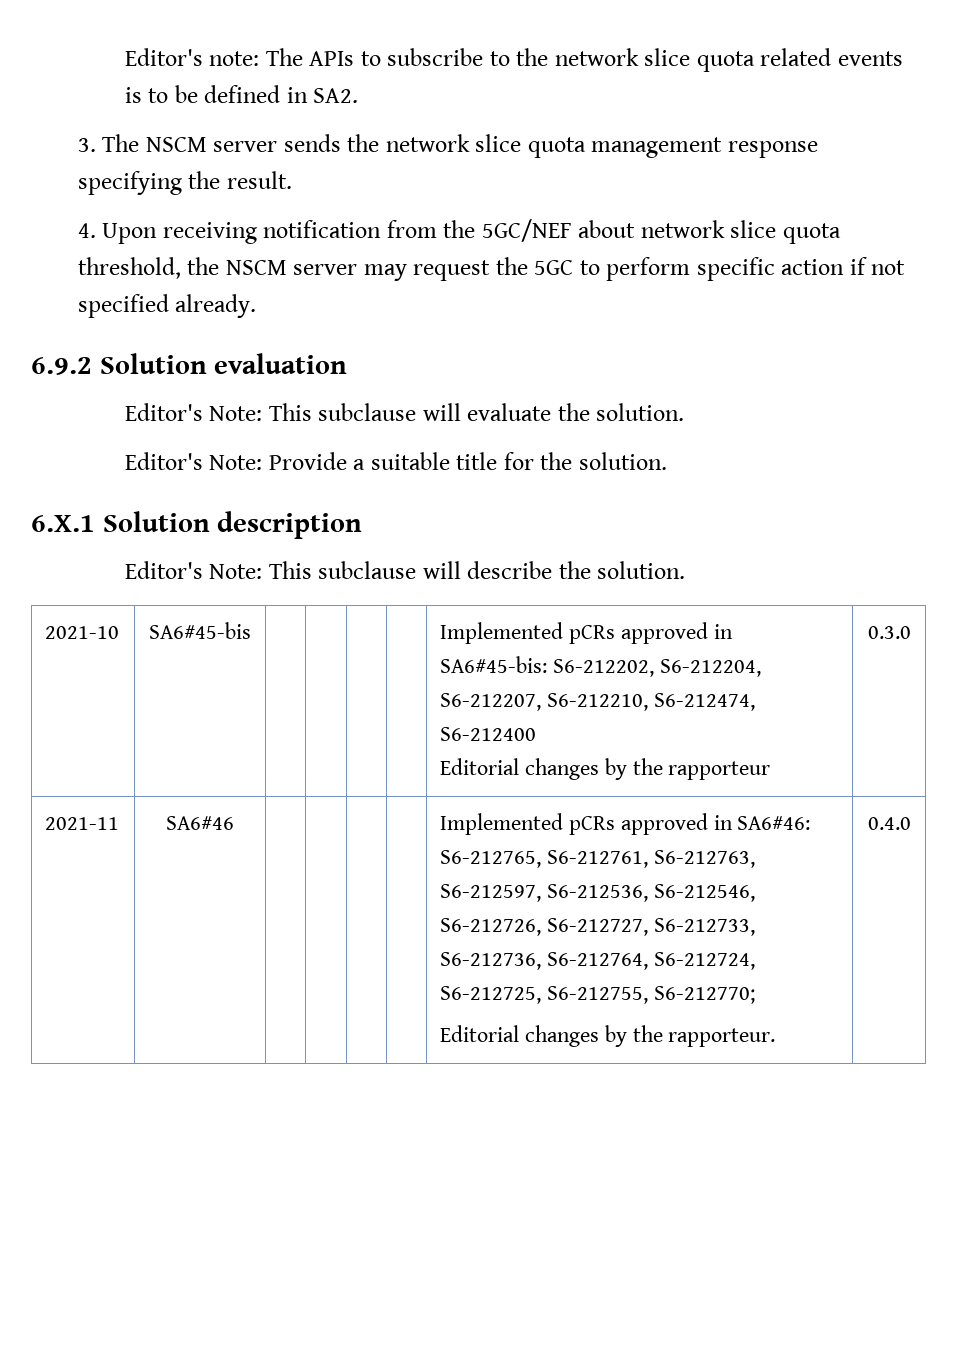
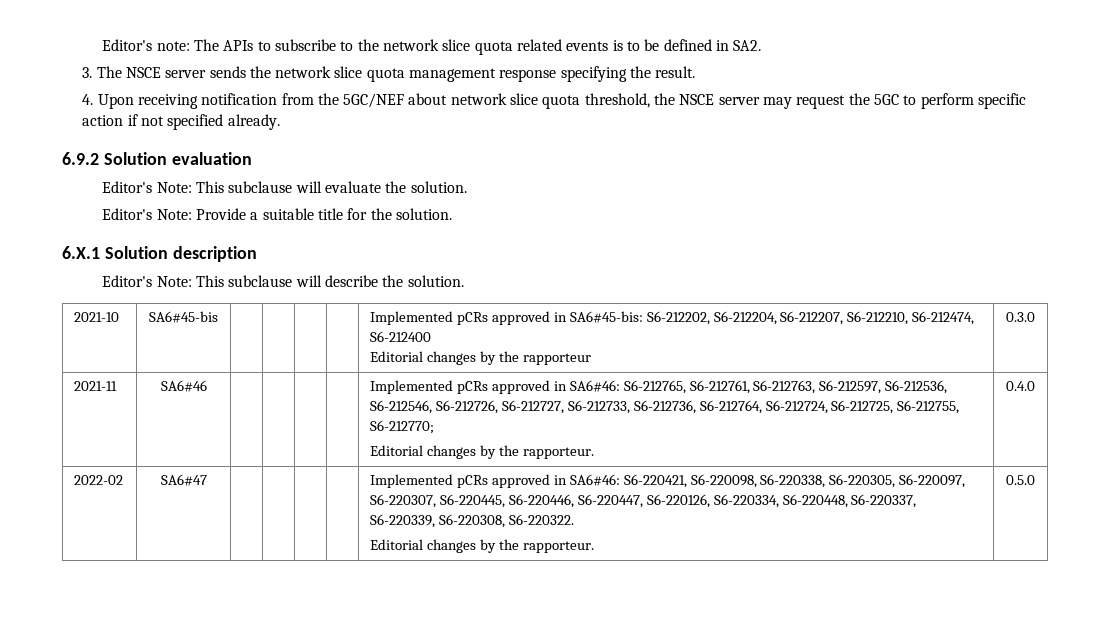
- 3. The NSCM server sends the network slice quota management response specifying the result.
+ 3. The NSCE server sends the network slice quota management response specifying the result.
- 4. Upon receiving notification from the 5GC/NEF about network slice quota threshold, the NSCM server may request the 5GC to perform specific action if not specified already.
+ 4. Upon receiving notification from the 5GC/NEF about network slice quota threshold, the NSCE server may request the 5GC to perform specific action if not specified already.
+ 2022-02 | SA6#47 | | | | | Implemented pCRs approved in SA6#46: S6-220421, S6-220098, S6-220338, S6-220305, S6-220097, S6-220307, S6-220445, S6-220446, S6-220447, S6-220126, S6-220334, S6-220448, S6-220337, S6-220339, S6-220308, S6-220322.
+ Editorial changes by the rapporteur. | 0.5.0

